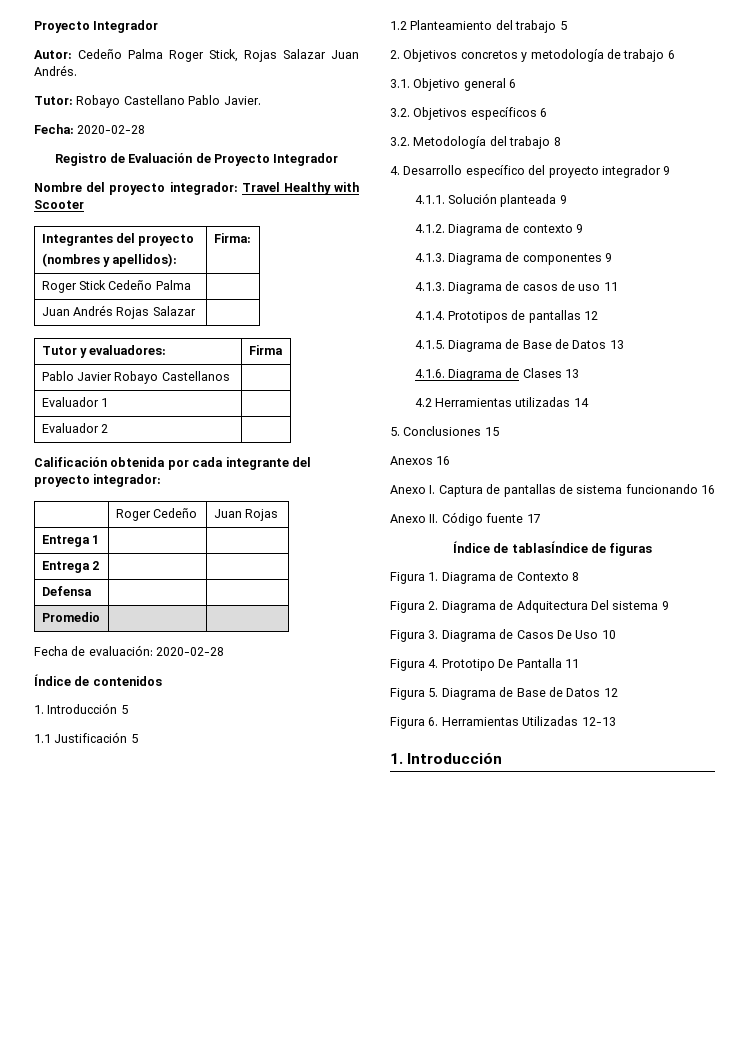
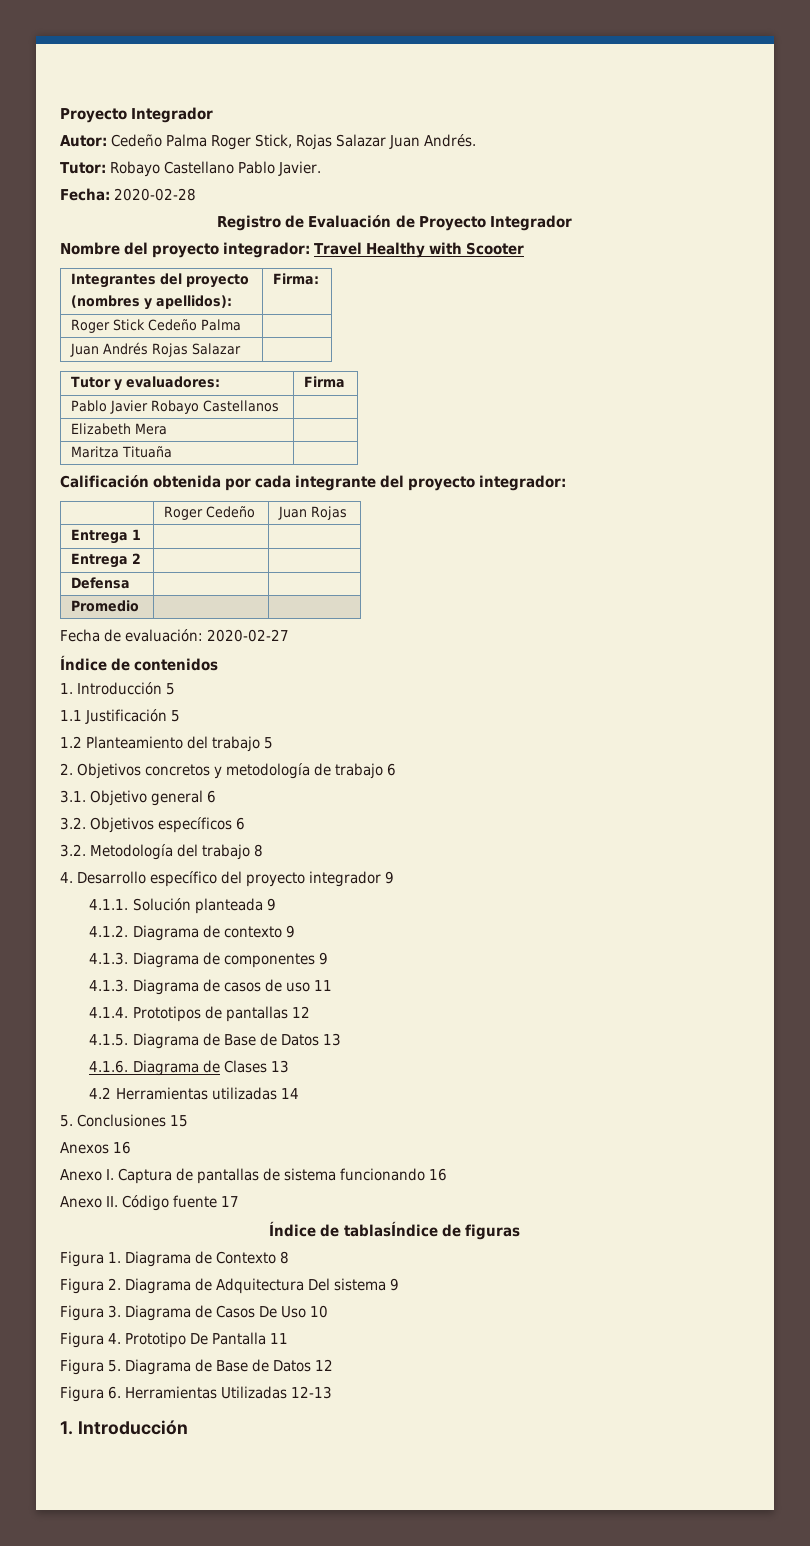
- Evaluador 1 |
- Evaluador 2 |
+ Elizabeth Mera |
+ Maritza Tituaña |
- Fecha de evaluación: 2020-02-28
+ Fecha de evaluación: 2020-02-27

